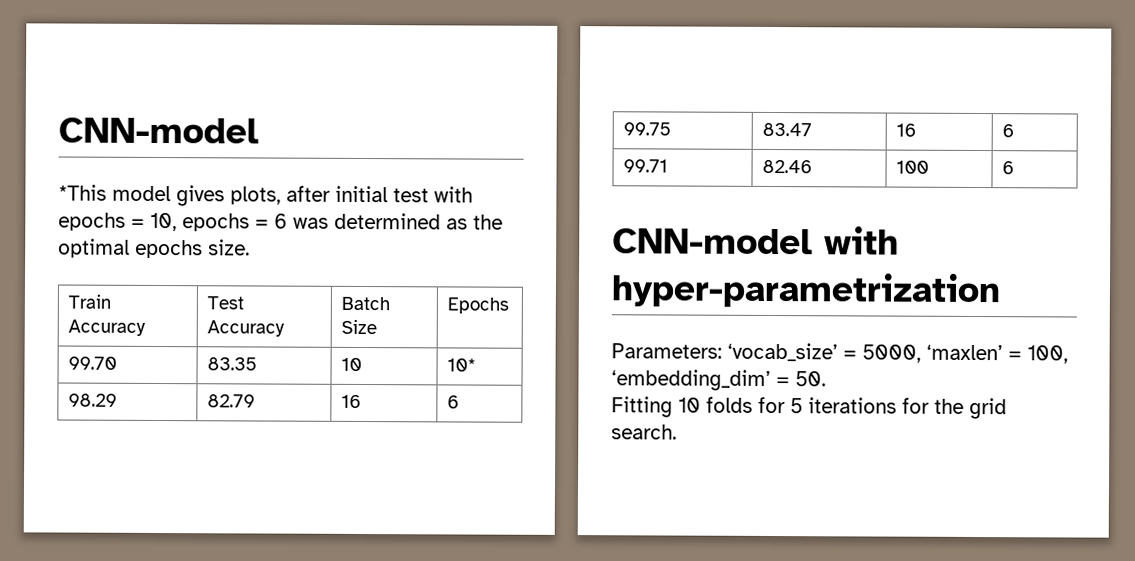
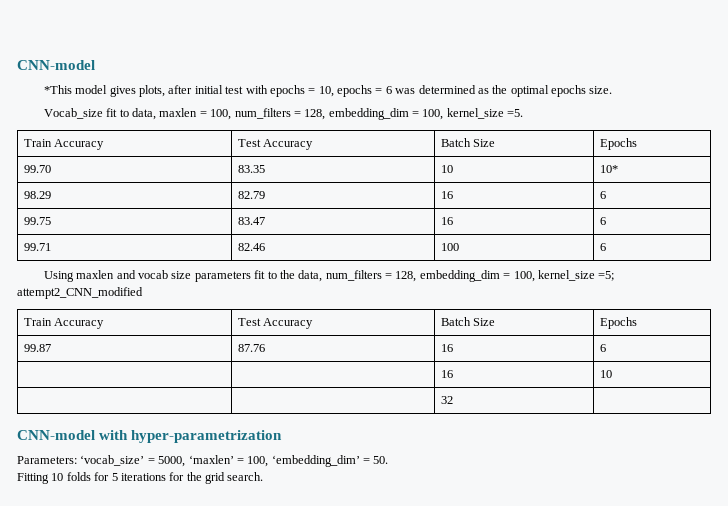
+ Vocab_size fit to data, maxlen = 100, num_filters = 128, embedding_dim = 100, kernel_size =5.
+ Using maxlen and vocab size parameters fit to the data, num_filters = 128, embedding_dim = 100, kernel_size =5; attempt2_CNN_modified
+ Train Accuracy | Test Accuracy | Batch Size | Epochs
+ 99.87 | 87.76 | 16 | 6
+ | | 16 | 10
+ | | 32 |

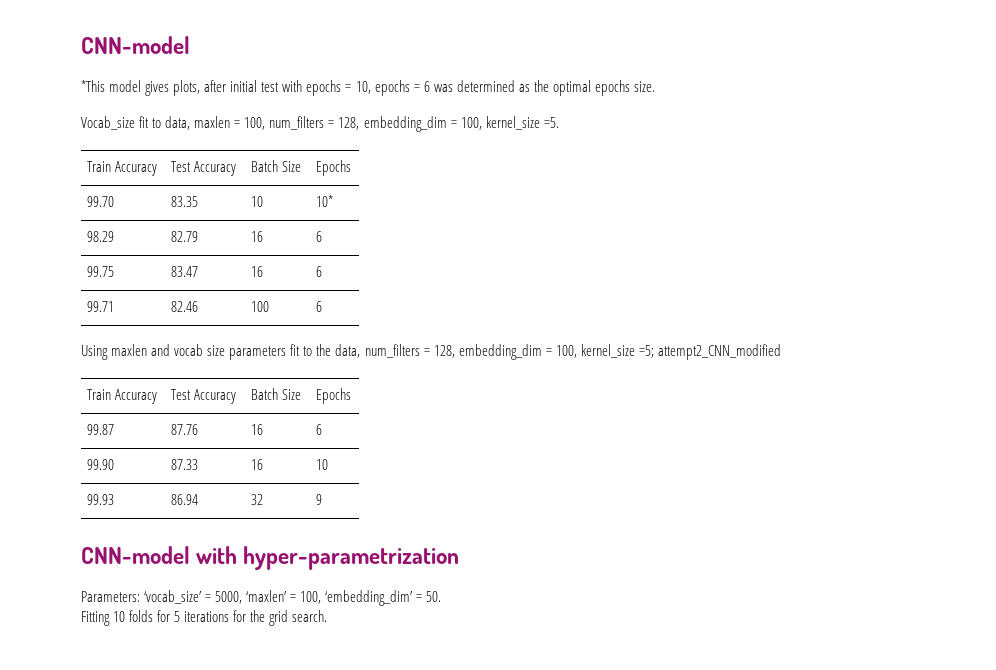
- | | 16 | 10
+ 99.90 | 87.33 | 16 | 10
- | | 32 |
+ 99.93 | 86.94 | 32 | 9

